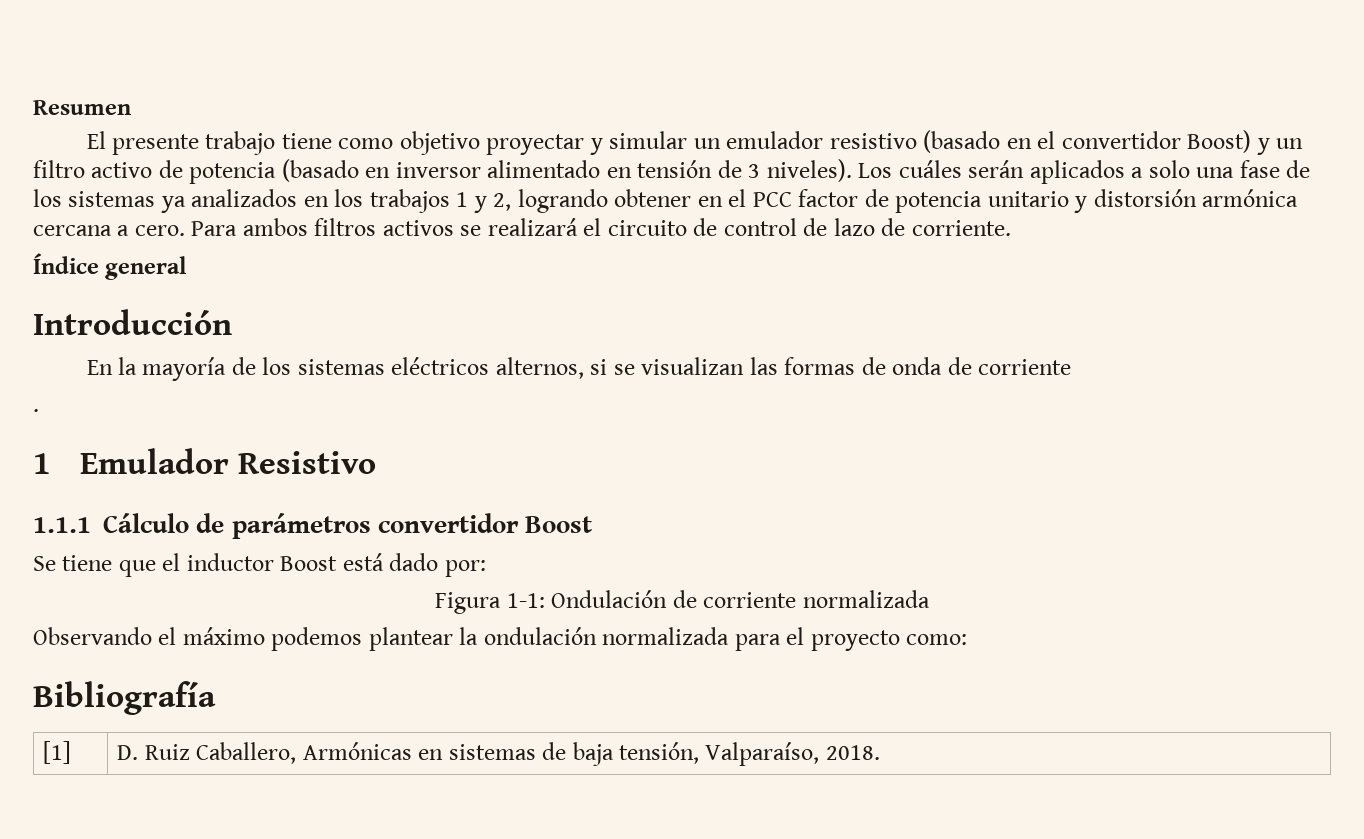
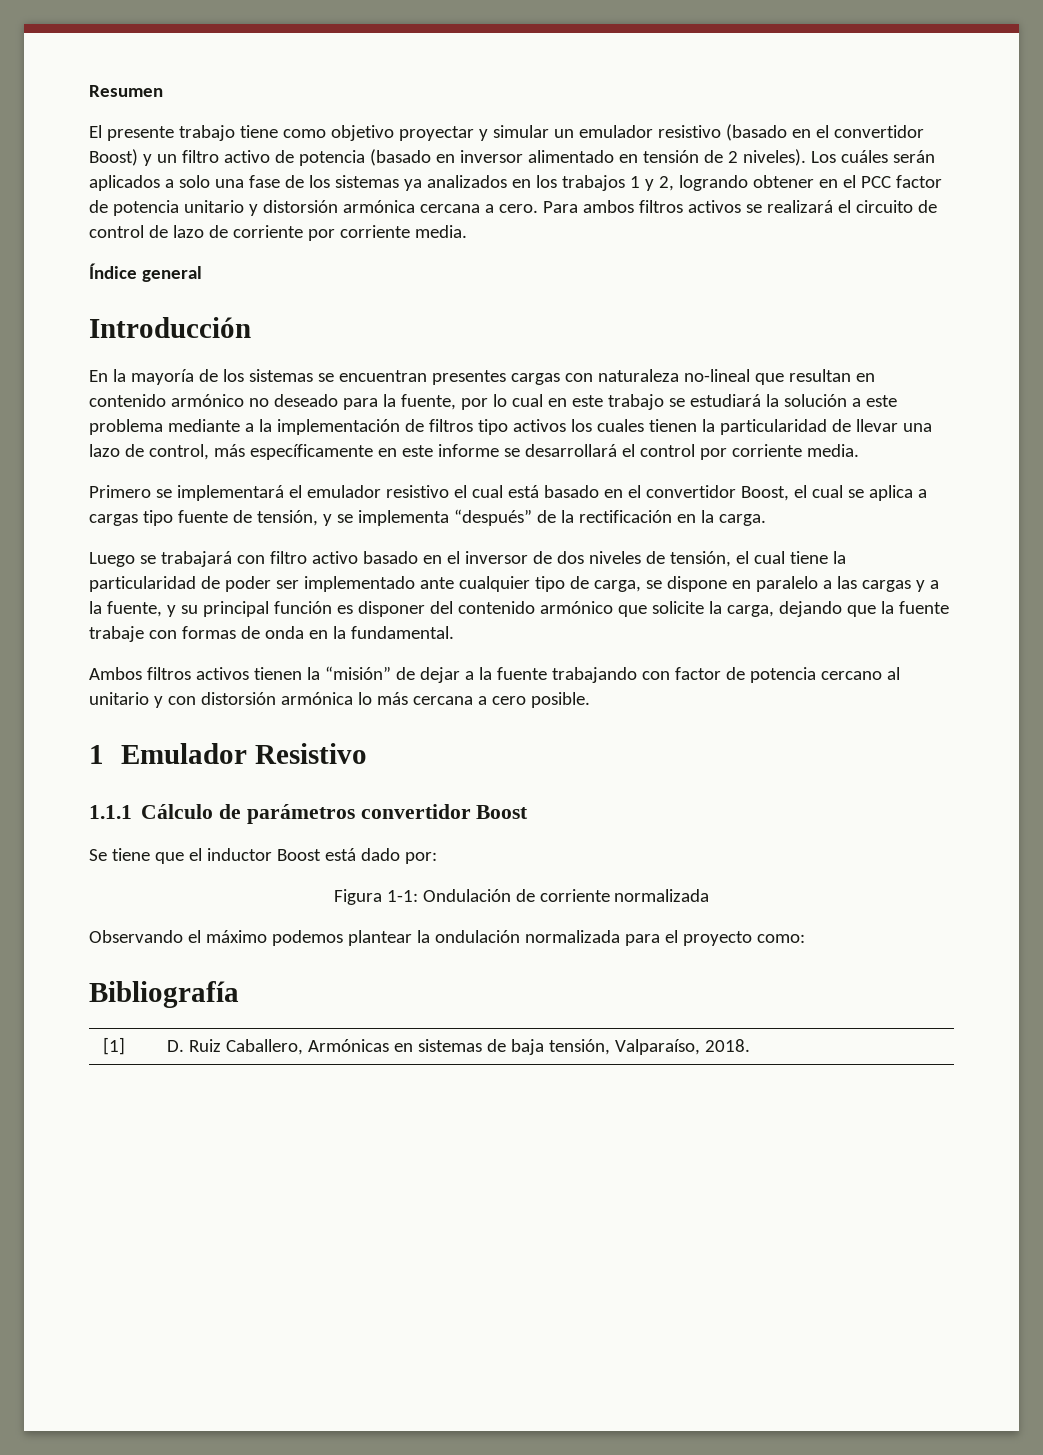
- El presente trabajo tiene como objetivo proyectar y simular un emulador resistivo (basado en el convertidor Boost) y un filtro activo de potencia (basado en inversor alimentado en tensión de 3 niveles).
+ El presente trabajo tiene como objetivo proyectar y simular un emulador resistivo (basado en el convertidor Boost) y un filtro activo de potencia (basado en inversor alimentado en tensión de 2 niveles).
- Para ambos filtros activos se realizará el circuito de control de lazo de corriente.
+ Para ambos filtros activos se realizará el circuito de control de lazo de corriente por corriente media.
- En la mayoría de los sistemas eléctricos alternos, si se visualizan las formas de onda de corriente
- .
+ En la mayoría de los sistemas se encuentran presentes cargas con naturaleza no-lineal que resultan en contenido armónico no deseado para la fuente, por lo cual en este trabajo se estudiará la solución a este problema mediante a la implementación de filtros tipo activos los cuales tienen la particularidad de llevar una lazo de control, más específicamente en este informe se desarrollará el control por corriente media.
+ Primero se implementará el emulador resistivo el cual está basado en el convertidor Boost, el cual se aplica a cargas tipo fuente de tensión, y se implementa “después” de la rectificación en la carga.
+ Luego se trabajará con filtro activo basado en el inversor de dos niveles de tensión, el cual tiene la particularidad de poder ser implementado ante cualquier tipo de carga, se dispone en paralelo a las cargas y a la fuente, y su principal función es disponer del contenido armónico que solicite la carga, dejando que la fuente trabaje con formas de onda en la fundamental.
+ Ambos filtros activos tienen la “misión” de dejar a la fuente trabajando con factor de potencia cercano al unitario y con distorsión armónica lo más cercana a cero posible.

